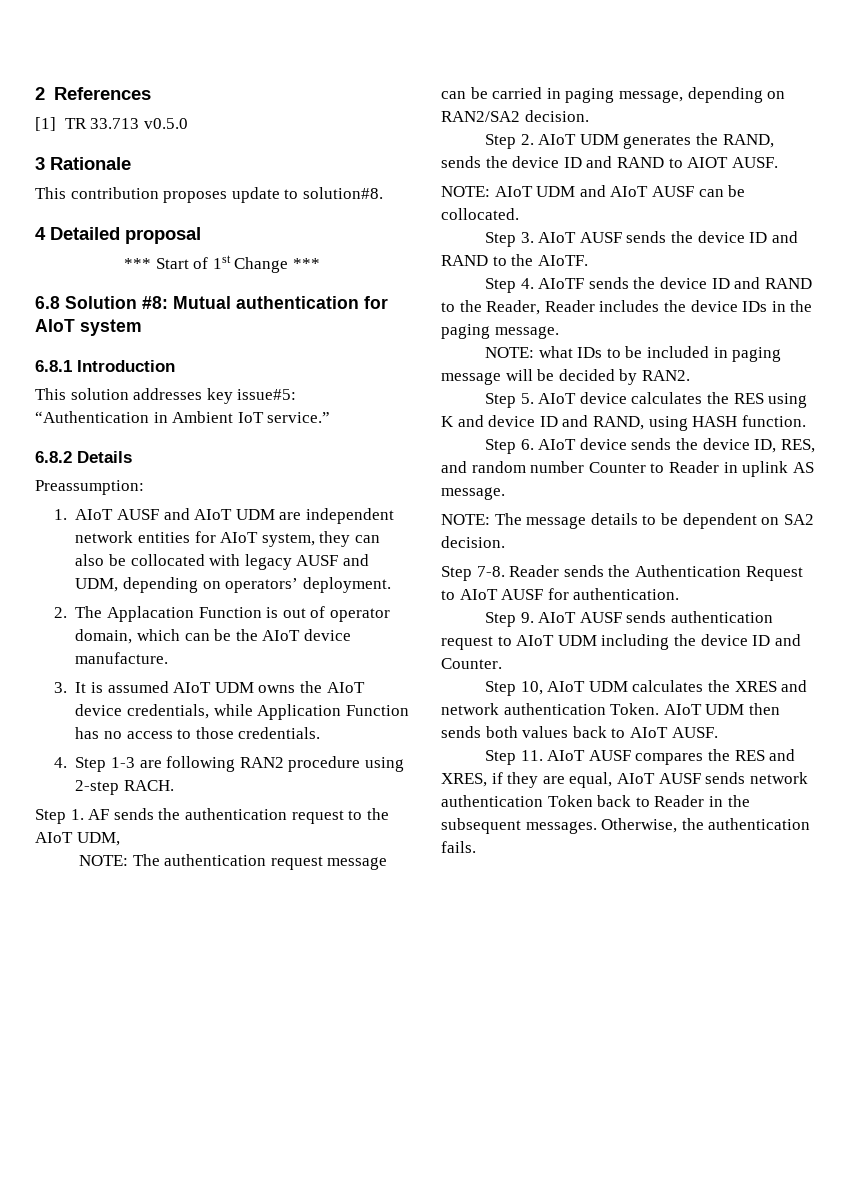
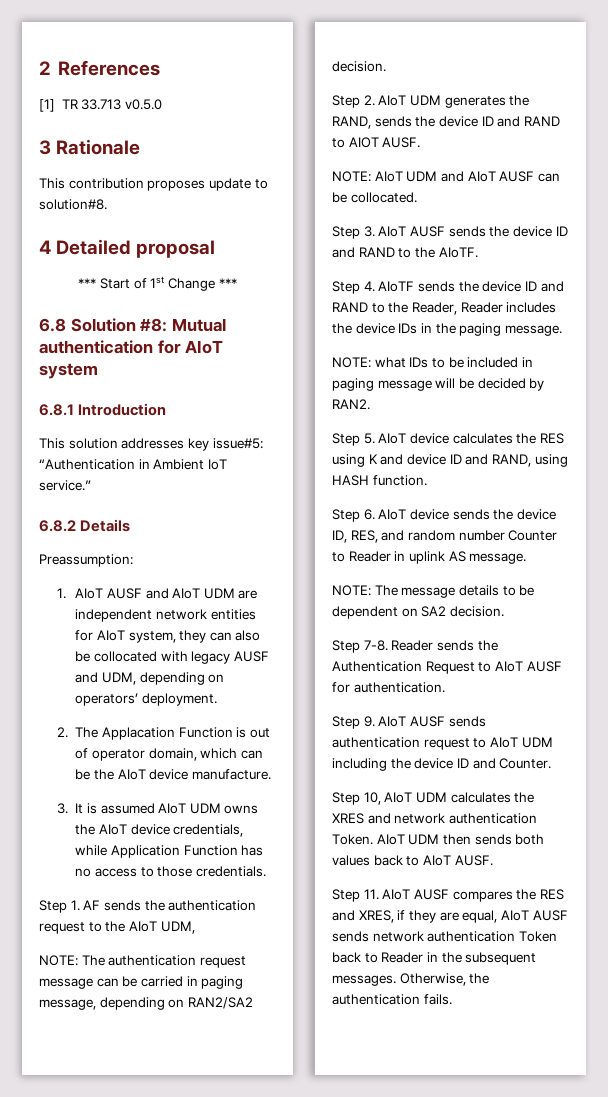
- 4. Step 1-3 are following RAN2 procedure using 2-step RACH.

